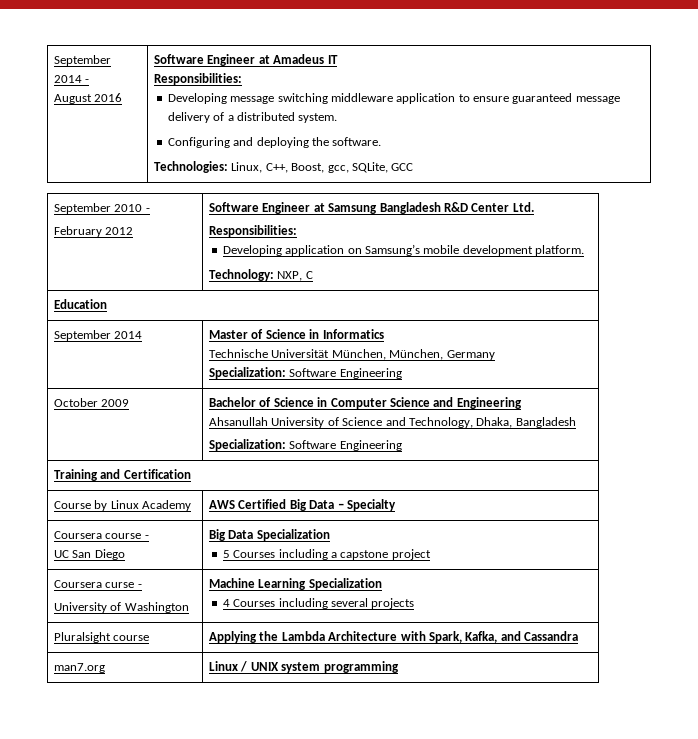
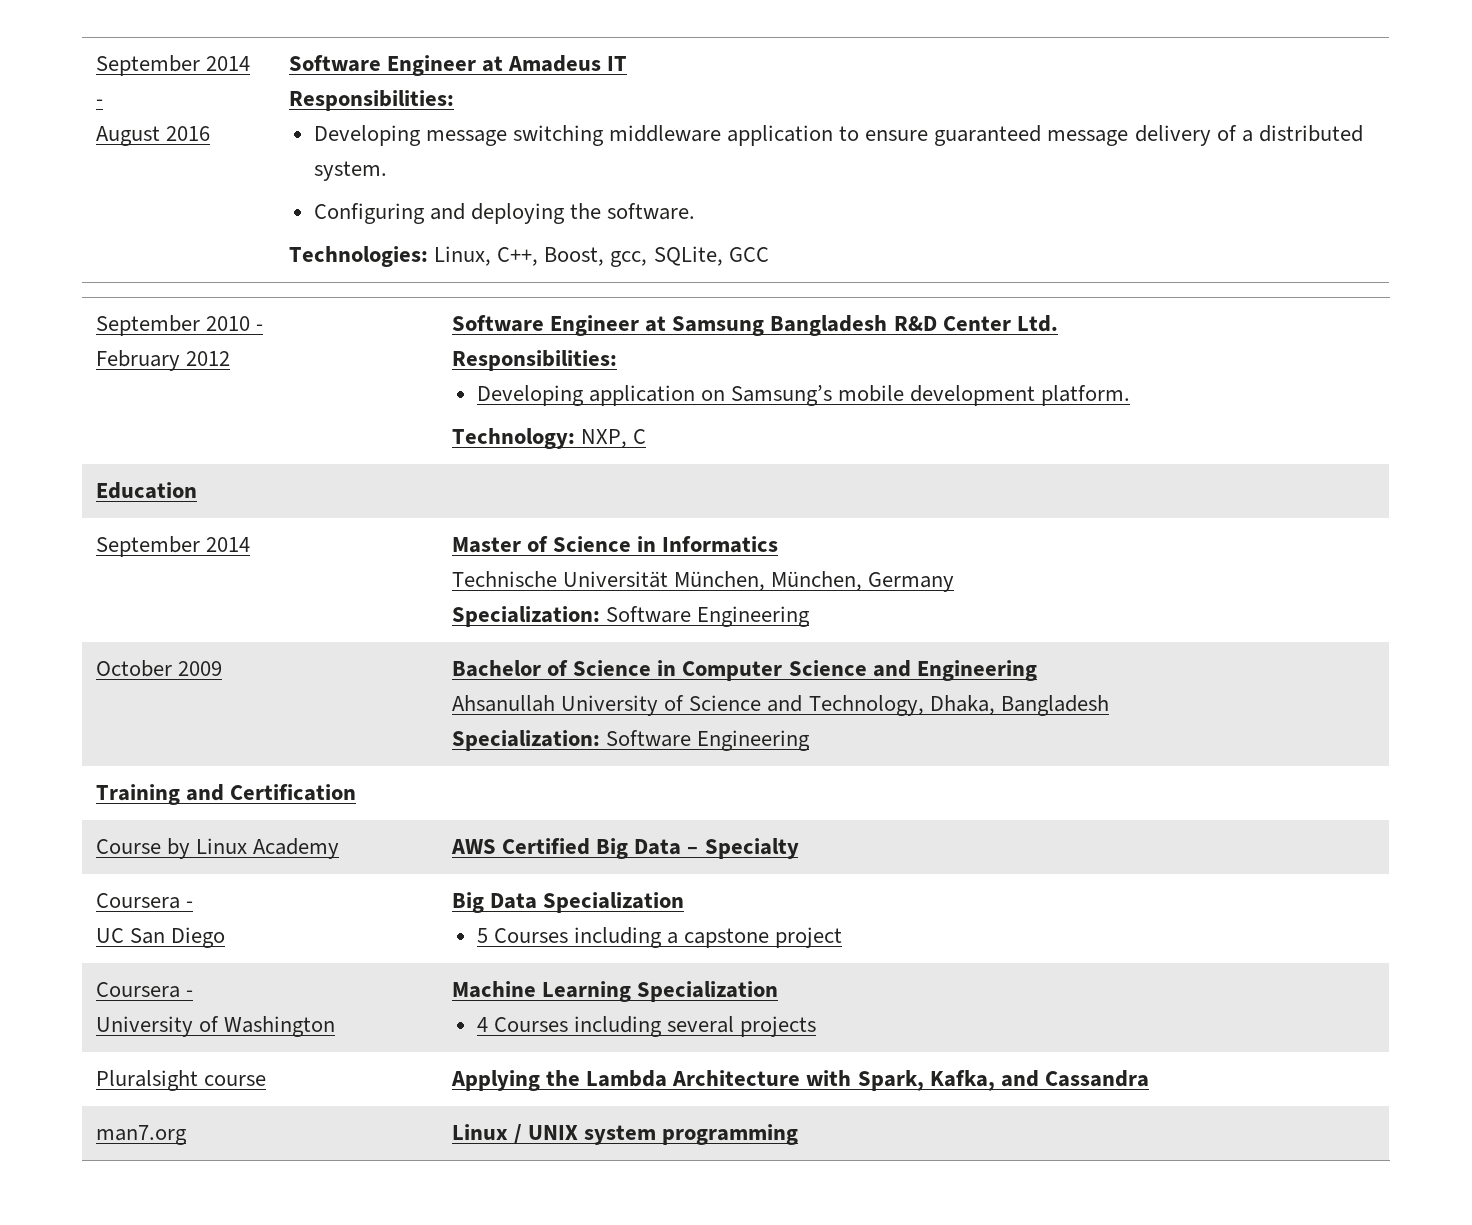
  Course by Linux Academy | AWS Certified Big Data – Specialty
- Coursera course -
+ Coursera -
  UC San Diego | Big Data Specialization
  5 Courses including a capstone project
- Coursera curse -
+ Coursera -

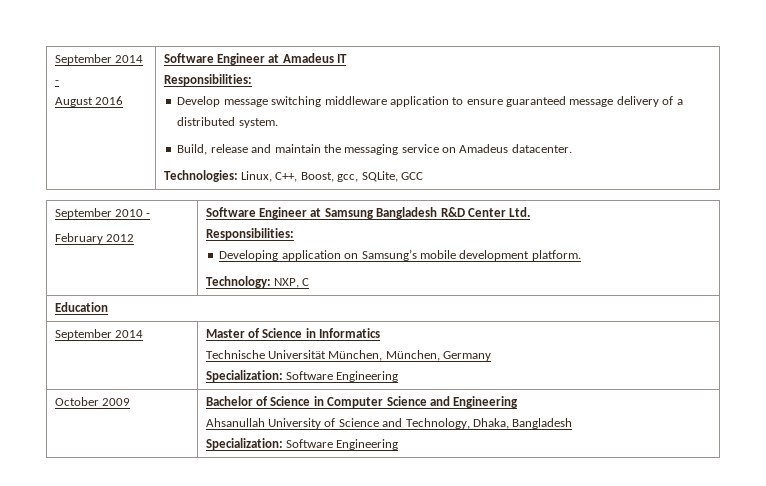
- Developing message switching middleware application to ensure guaranteed message delivery of a distributed system.
+ Develop message switching middleware application to ensure guaranteed message delivery of a distributed system.
- Configuring and deploying the software.
+ Build, release and maintain the messaging service on Amadeus datacenter.
- Training and Certification
- Course by Linux Academy | AWS Certified Big Data – Specialty
- Coursera -
- UC San Diego | Big Data Specialization
- 5 Courses including a capstone project
- Coursera -
- University of Washington | Machine Learning Specialization
- 4 Courses including several projects
- Pluralsight course | Applying the Lambda Architecture with Spark, Kafka, and Cassandra
- man7.org | Linux / UNIX system programming

